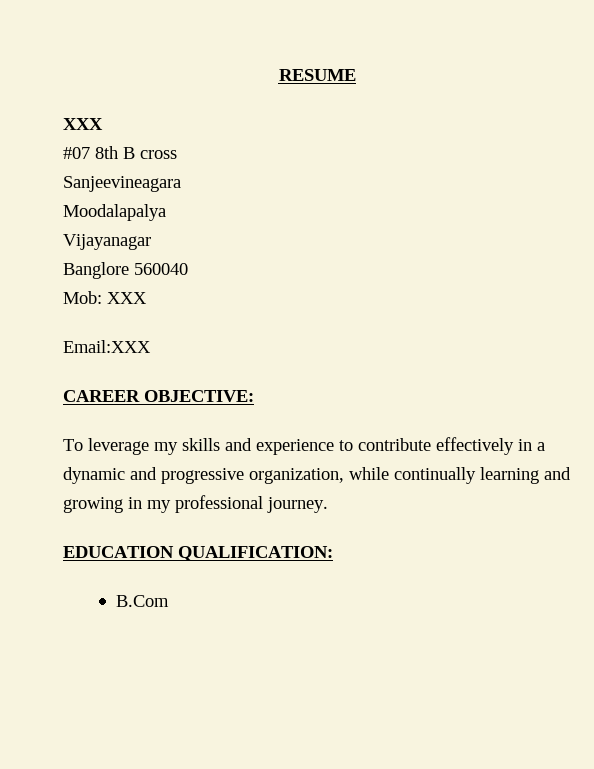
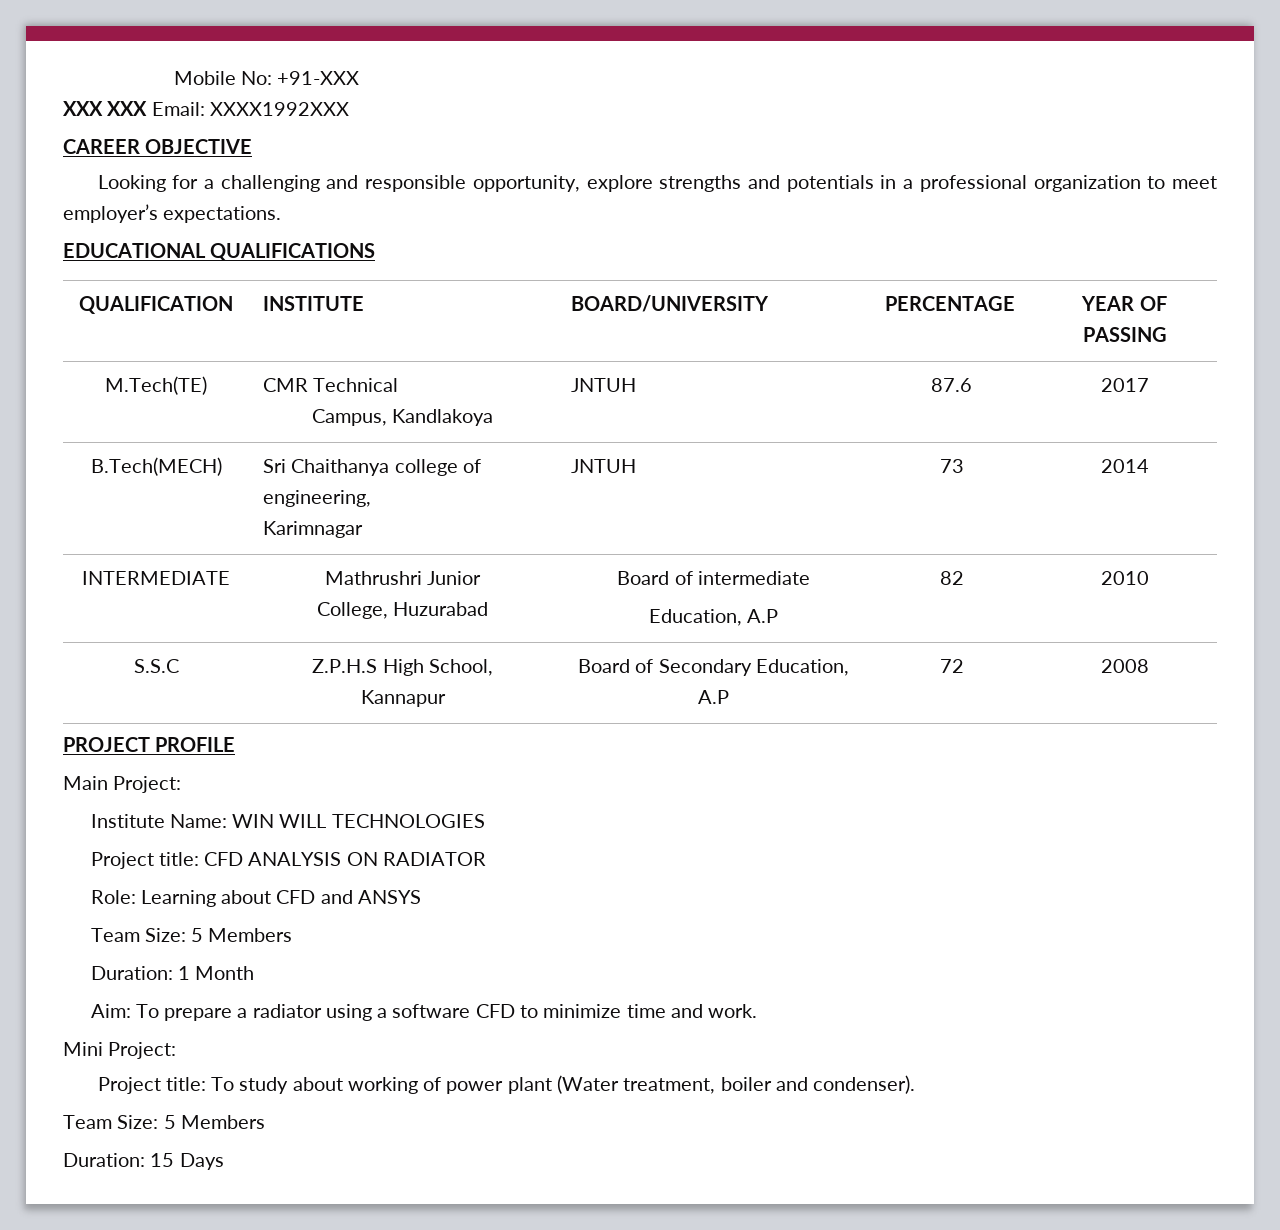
- RESUME
- XXX
- #07 8th B cross
- Sanjeevineagara
- Moodalapalya
- Vijayanagar
- Banglore 560040
- Mob: XXX
- Email:XXX
+ Mobile No: +91-XXX
+ XXX XXX Email: XXXX1992XXX
- CAREER OBJECTIVE:
- To leverage my skills and experience to contribute effectively in a dynamic and progressive organization, while continually learning and growing in my professional journey.
- EDUCATION QUALIFICATION:
- B.Com
+ CAREER OBJECTIVE
+ Looking for a challenging and responsible opportunity, explore strengths and potentials in a professional organization to meet employer’s expectations.
+ EDUCATIONAL QUALIFICATIONS
+ QUALIFICATION | INSTITUTE | BOARD/UNIVERSITY | PERCENTAGE | YEAR OF PASSING
+ M.Tech(TE) | CMR Technical
+ Campus, Kandlakoya | JNTUH | 87.6 | 2017
+ B.Tech(MECH) | Sri Chaithanya college of engineering,
+ Karimnagar | JNTUH | 73 | 2014
+ INTERMEDIATE | Mathrushri Junior
+ College, Huzurabad | Board of intermediate
+ Education, A.P | 82 | 2010
+ S.S.C | Z.P.H.S High School,
+ Kannapur | Board of Secondary Education, A.P | 72 | 2008
+ PROJECT PROFILE
+ Main Project:
+ Institute Name: WIN WILL TECHNOLOGIES
+ Project title: CFD ANALYSIS ON RADIATOR
+ Role: Learning about CFD and ANSYS
+ Team Size: 5 Members
+ Duration: 1 Month
+ Aim: To prepare a radiator using a software CFD to minimize time and work.
+ Mini Project:
+ Project title: To study about working of power plant (Water treatment, boiler and condenser).
+ Team Size: 5 Members
+ Duration: 15 Days

